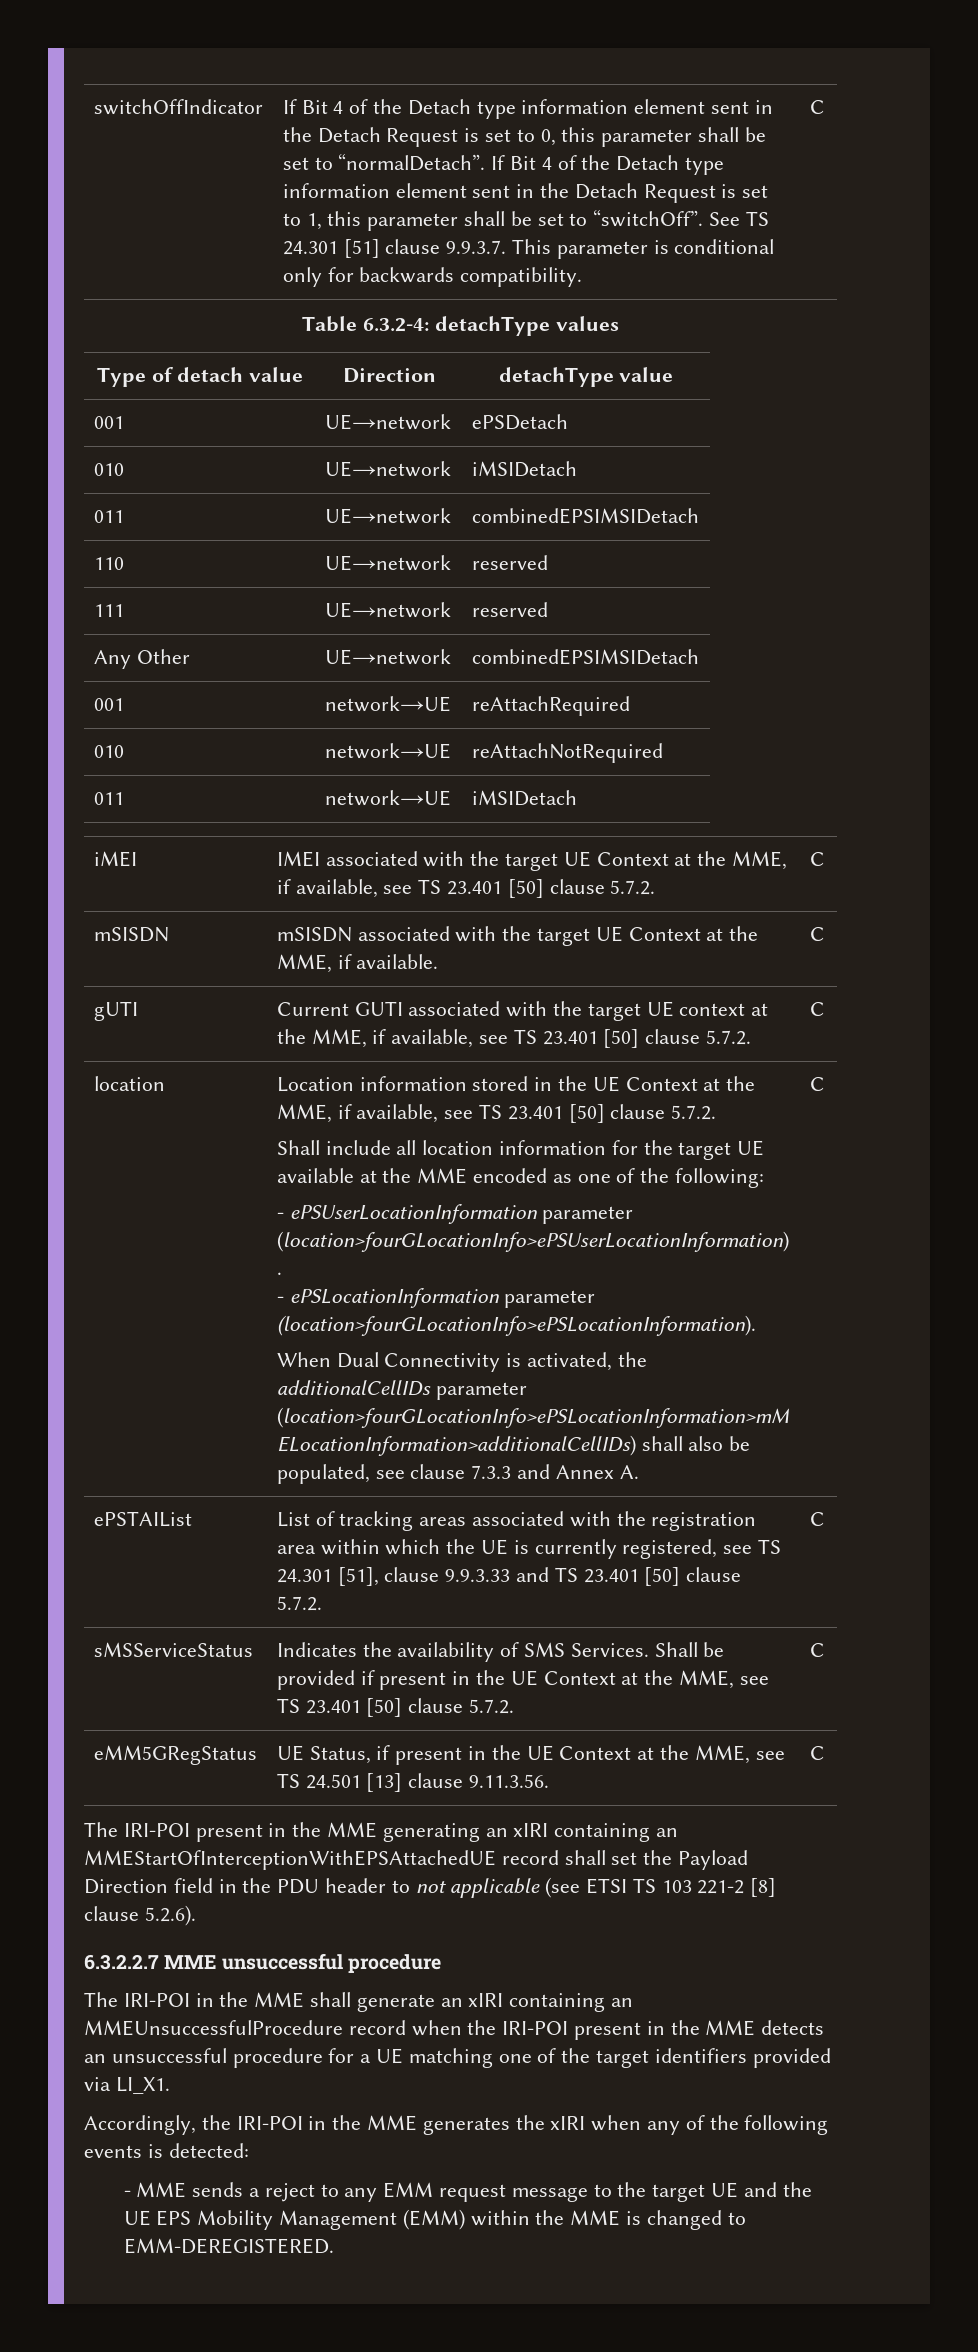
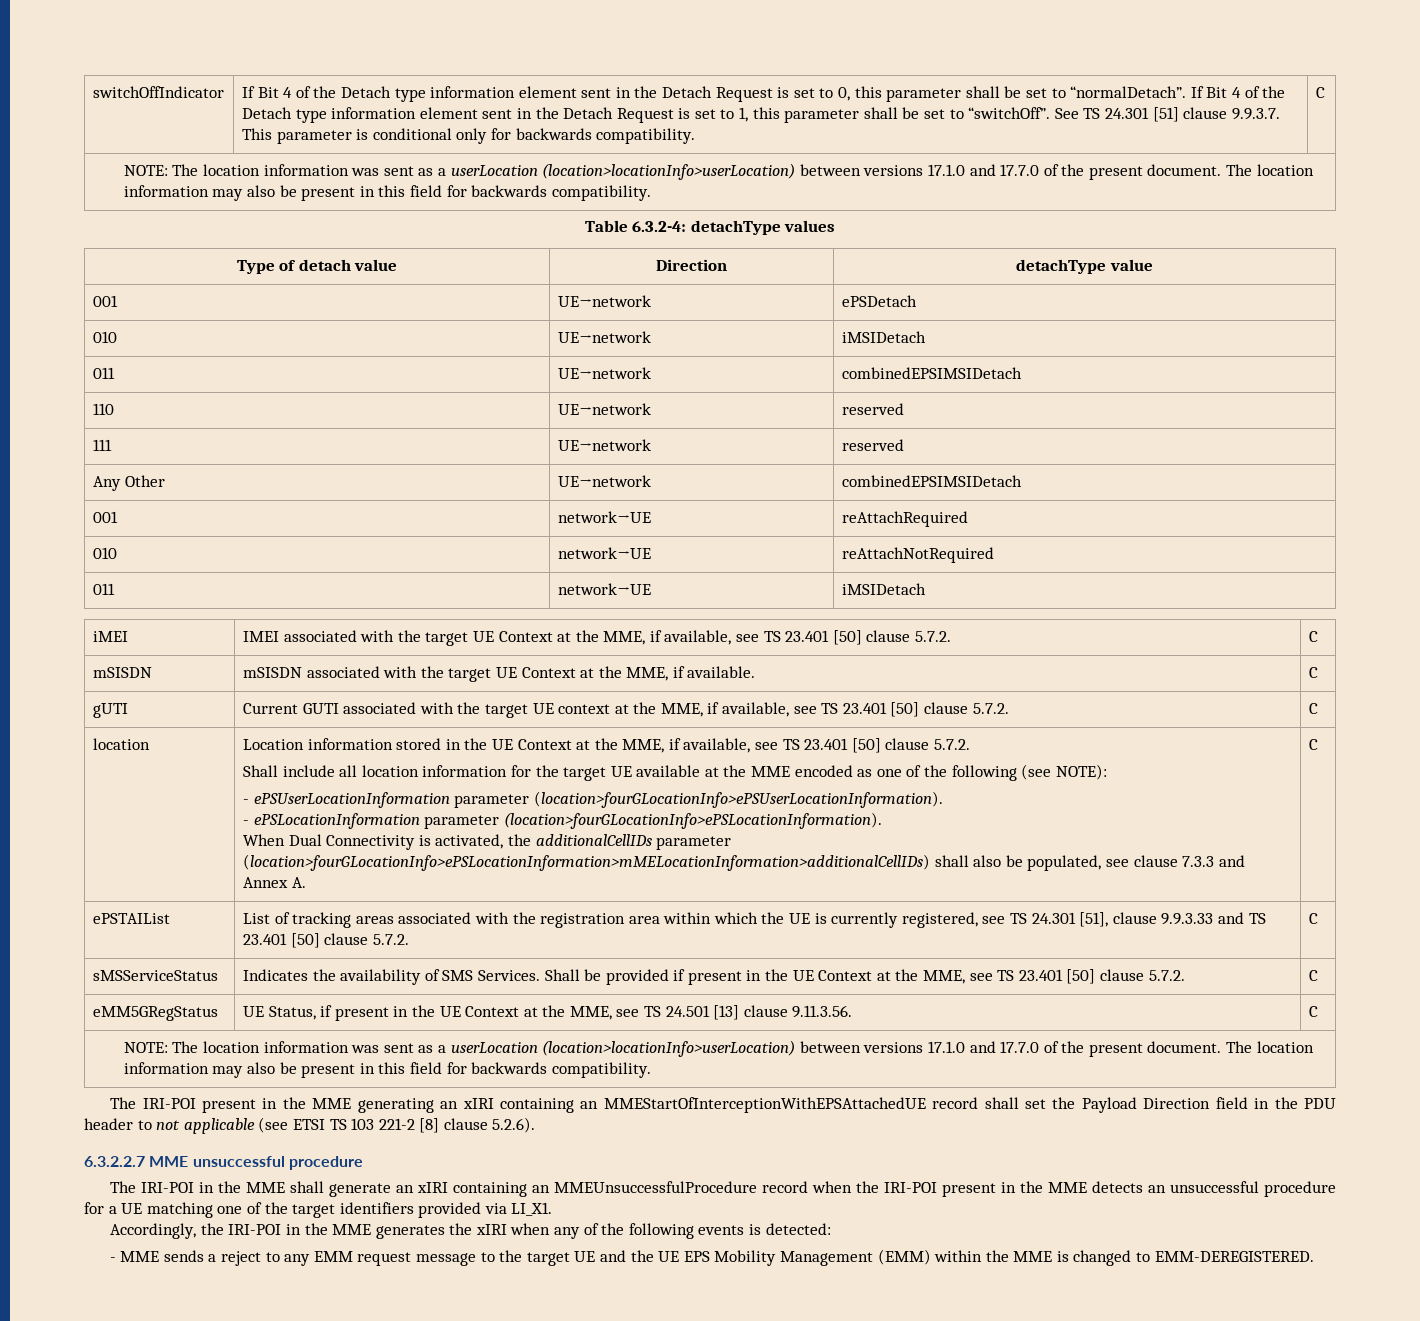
  See TS 24.301 [51] clause 9.9.3.7. This parameter is conditional only for backwards compatibility. | C
+ NOTE: The location information was sent as a userLocation (location>locationInfo>userLocation) between versions 17.1.0 and 17.7.0 of the present document. The location information may also be present in this field for backwards compatibility.
- Shall include all location information for the target UE available at the MME encoded as one of the following:
+ Shall include all location information for the target UE available at the MME encoded as one of the following (see NOTE):
  eMM5GRegStatus | UE Status, if present in the UE Context at the MME, see TS 24.501 [13] clause 9.11.3.56. | C
+ NOTE: The location information was sent as a userLocation (location>locationInfo>userLocation) between versions 17.1.0 and 17.7.0 of the present document. The location information may also be present in this field for backwards compatibility.

